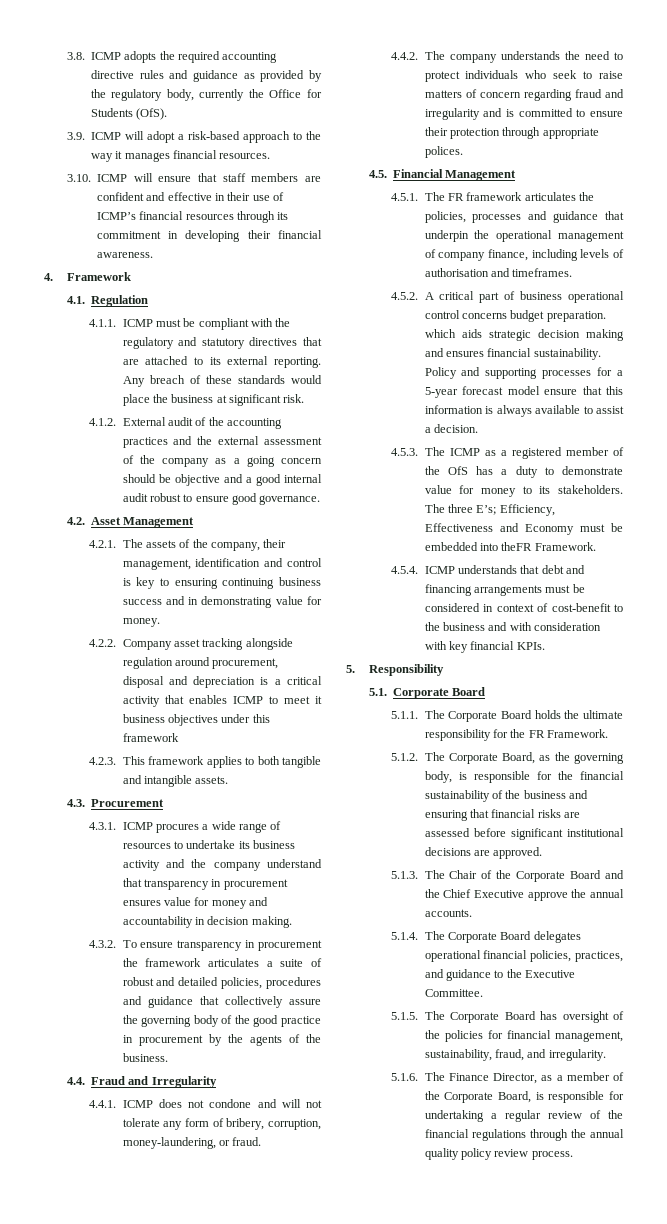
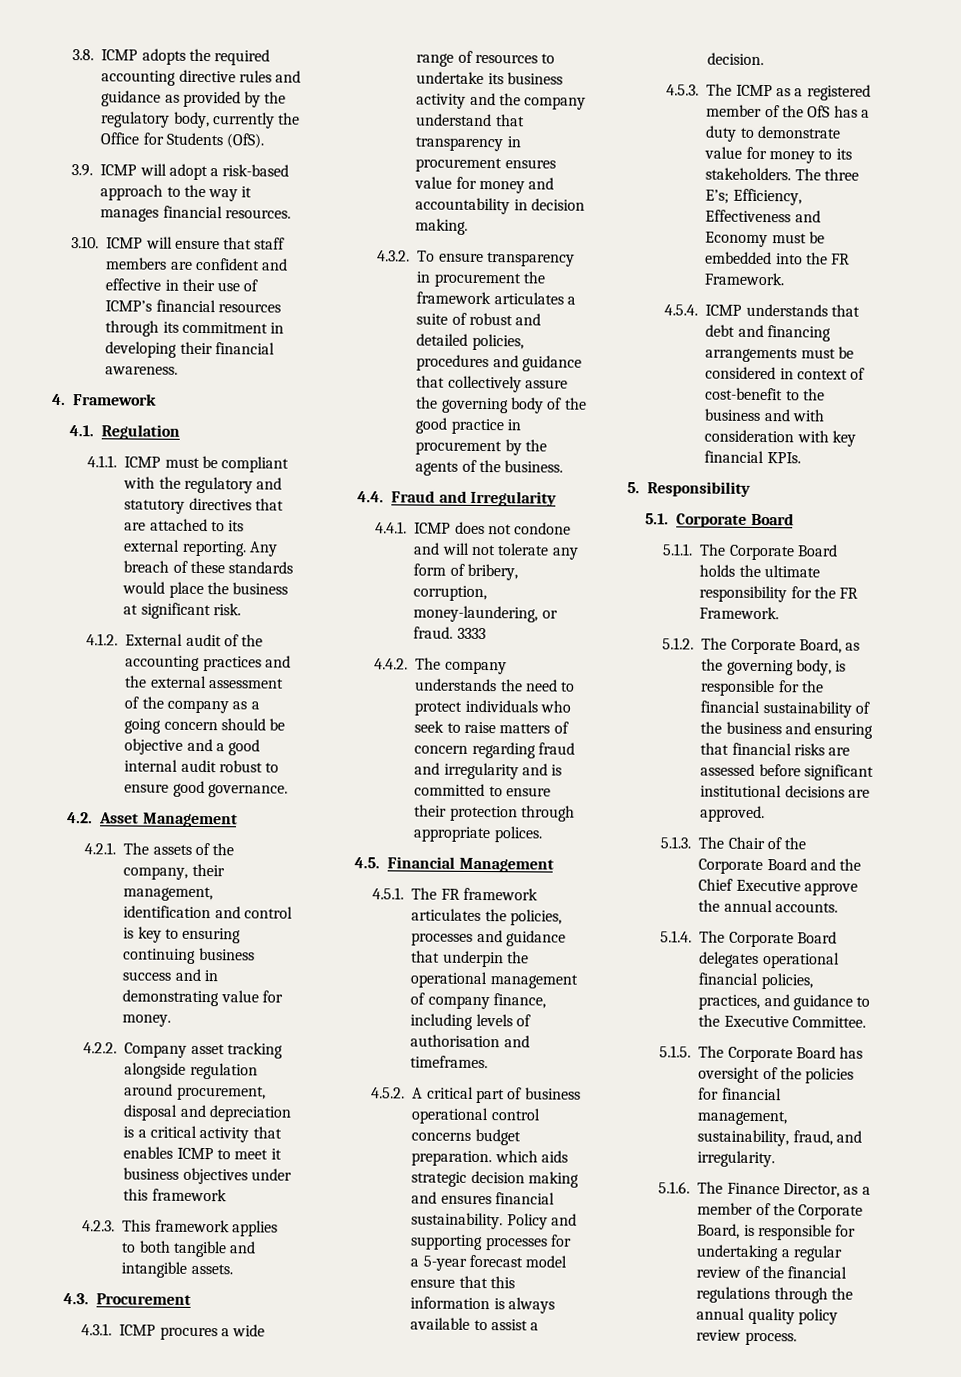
+ 3333
- The three E’s; Efficiency, Effectiveness and Economy must be embedded into theFR Framework.
+ The three E’s; Efficiency, Effectiveness and Economy must be embedded into the FR Framework.

